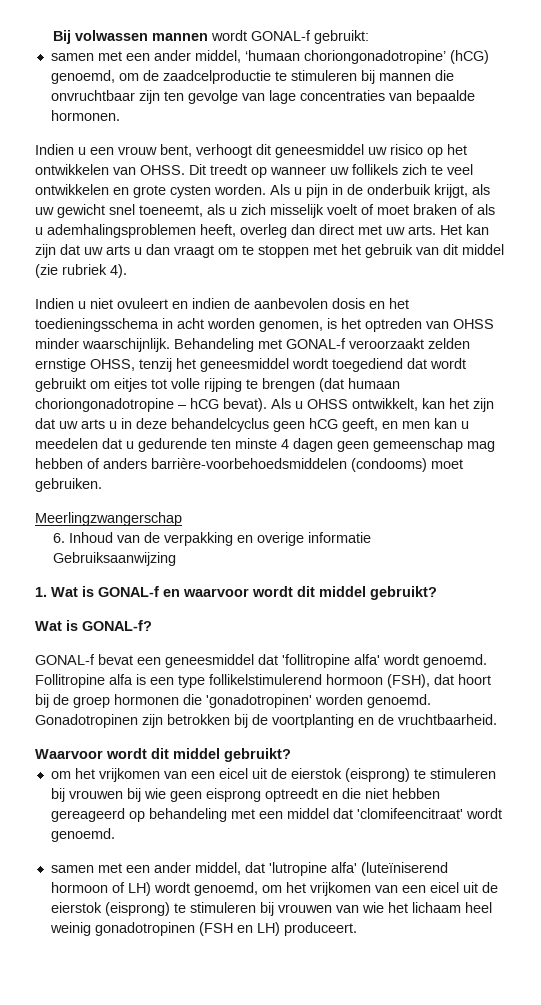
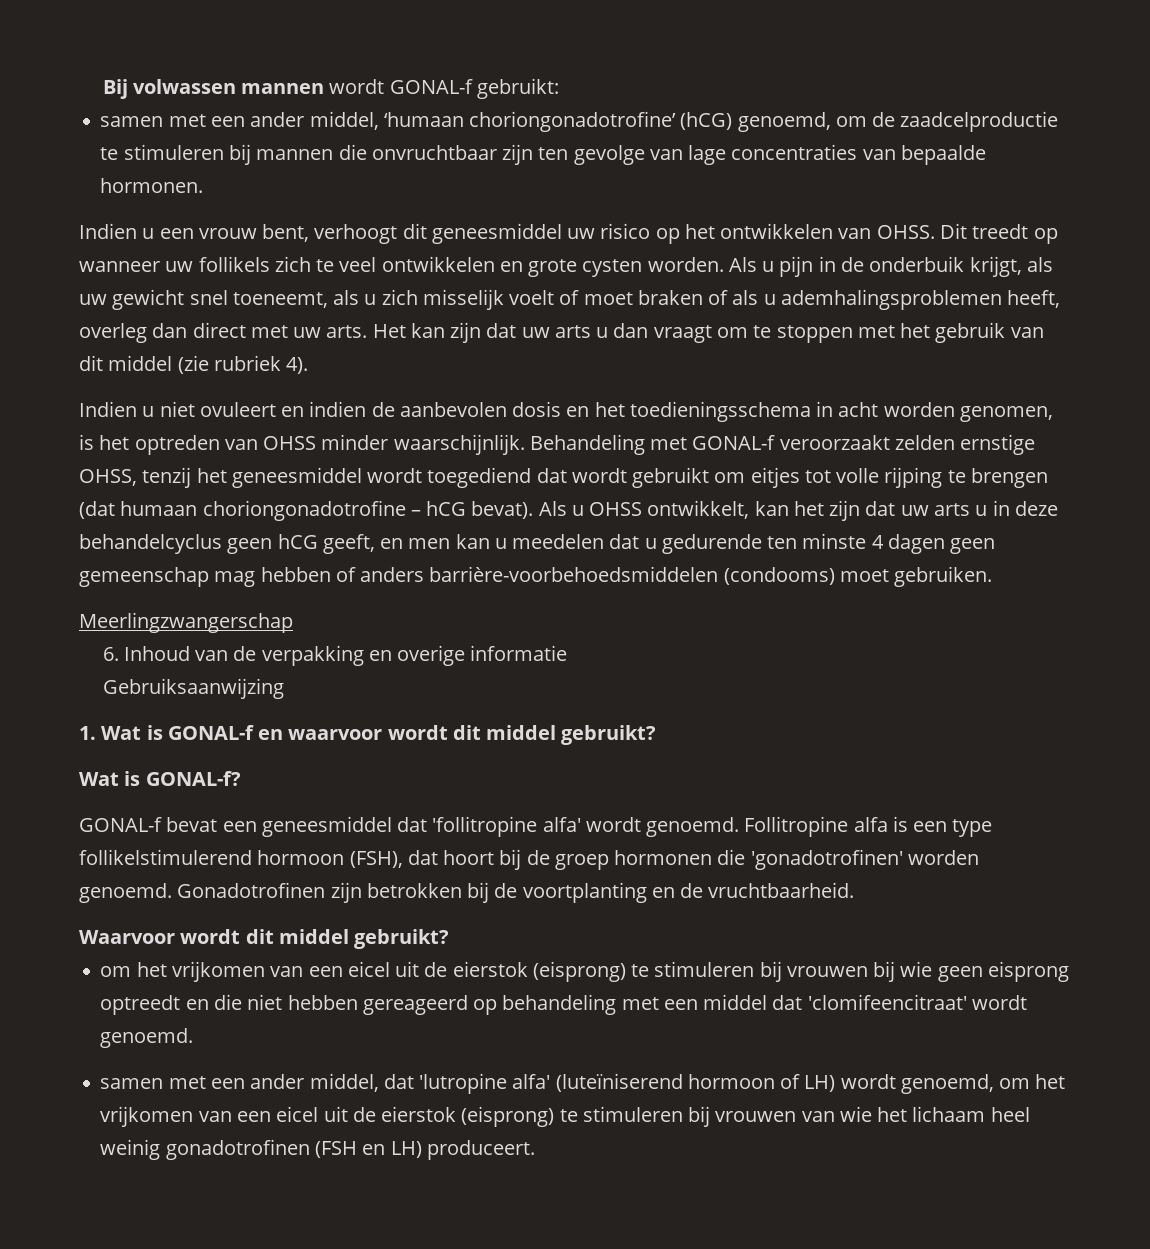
- samen met een ander middel, ‘humaan choriongonadotropine’ (hCG) genoemd, om de zaadcelproductie te stimuleren bij mannen die onvruchtbaar zijn ten gevolge van lage concentraties van bepaalde hormonen.
+ samen met een ander middel, ‘humaan choriongonadotrofine’ (hCG) genoemd, om de zaadcelproductie te stimuleren bij mannen die onvruchtbaar zijn ten gevolge van lage concentraties van bepaalde hormonen.
- Behandeling met GONAL-f veroorzaakt zelden ernstige OHSS, tenzij het geneesmiddel wordt toegediend dat wordt gebruikt om eitjes tot volle rijping te brengen (dat humaan choriongonadotropine – hCG bevat).
+ Behandeling met GONAL-f veroorzaakt zelden ernstige OHSS, tenzij het geneesmiddel wordt toegediend dat wordt gebruikt om eitjes tot volle rijping te brengen (dat humaan choriongonadotrofine – hCG bevat).
- Follitropine alfa is een type follikelstimulerend hormoon (FSH), dat hoort bij de groep hormonen die 'gonadotropinen' worden genoemd.
+ Follitropine alfa is een type follikelstimulerend hormoon (FSH), dat hoort bij de groep hormonen die 'gonadotrofinen' worden genoemd.
- Gonadotropinen zijn betrokken bij de voortplanting en de vruchtbaarheid.
+ Gonadotrofinen zijn betrokken bij de voortplanting en de vruchtbaarheid.
- samen met een ander middel, dat 'lutropine alfa' (luteïniserend hormoon of LH) wordt genoemd, om het vrijkomen van een eicel uit de eierstok (eisprong) te stimuleren bij vrouwen van wie het lichaam heel weinig gonadotropinen (FSH en LH) produceert.
+ samen met een ander middel, dat 'lutropine alfa' (luteïniserend hormoon of LH) wordt genoemd, om het vrijkomen van een eicel uit de eierstok (eisprong) te stimuleren bij vrouwen van wie het lichaam heel weinig gonadotrofinen (FSH en LH) produceert.

